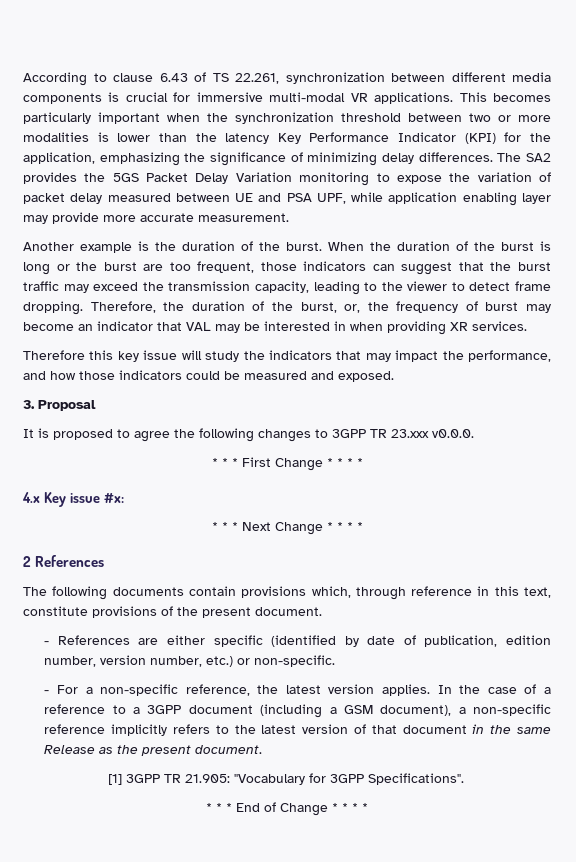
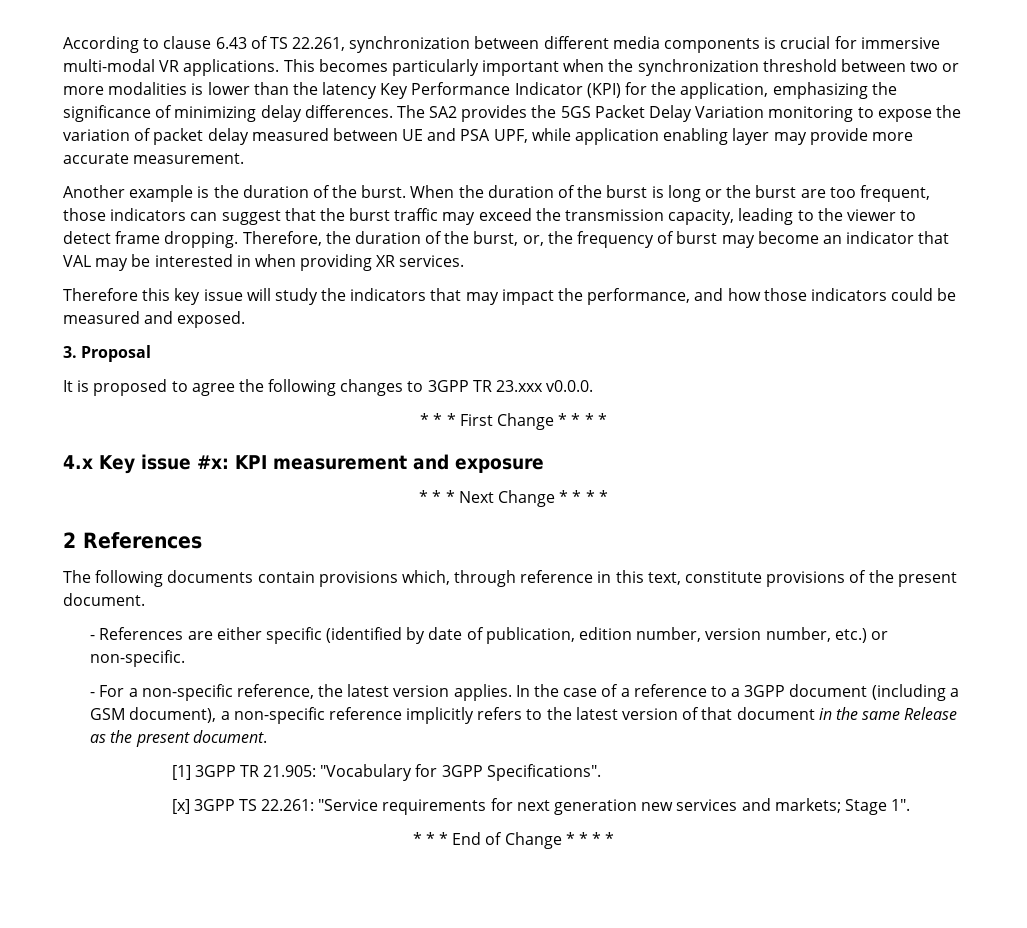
- 4.x Key issue #x:
+ 4.x Key issue #x: KPI measurement and exposure
+ [x] 3GPP TS 22.261: "Service requirements for next generation new services and markets; Stage 1".

